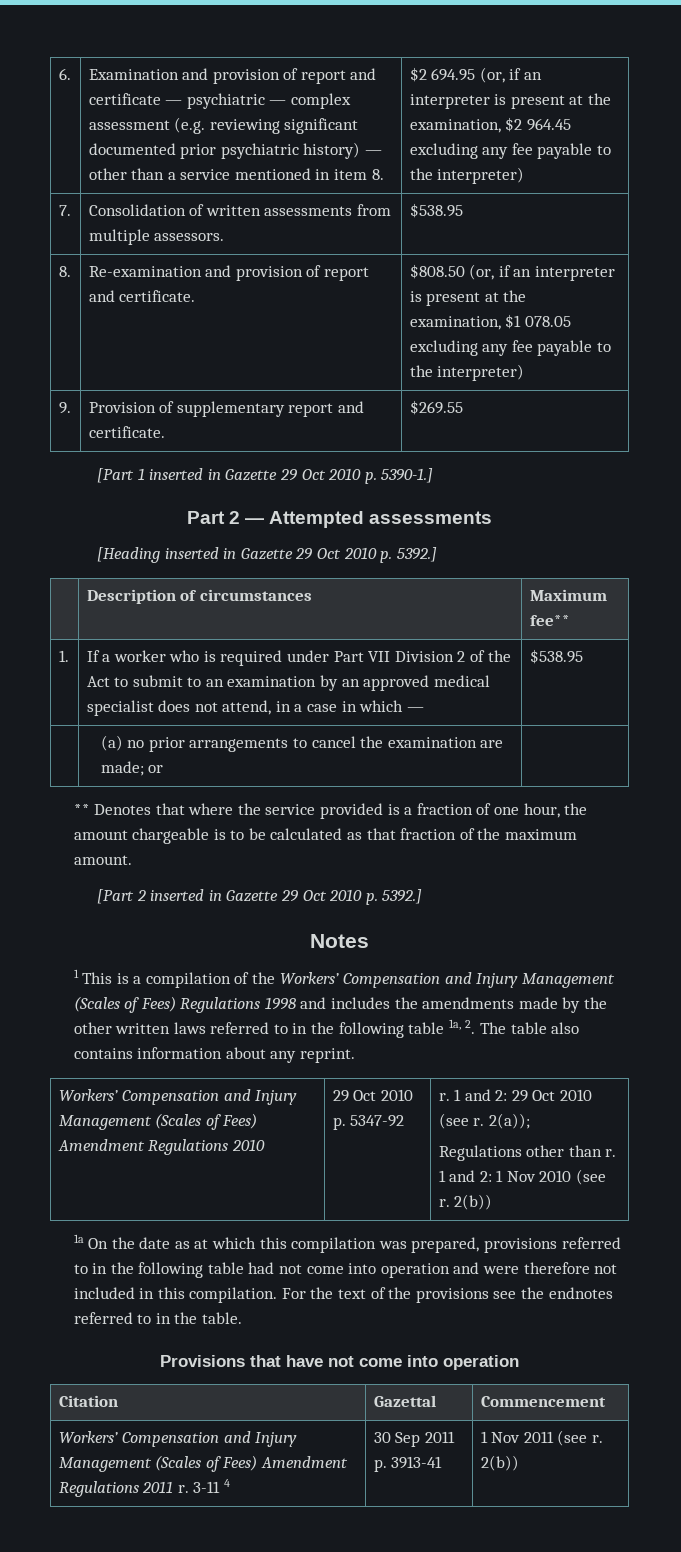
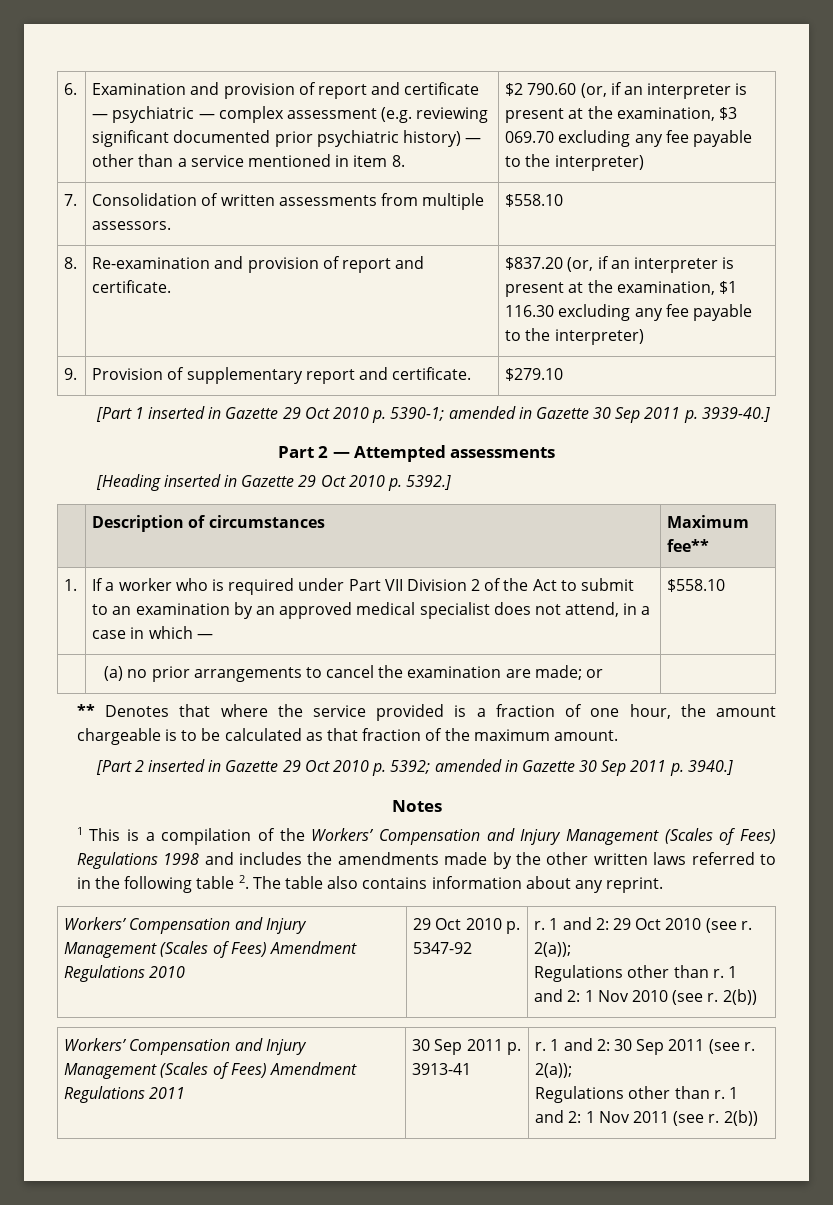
- $2 694.95 (or, if an interpreter is present at the examination, $2 964.45 excluding any fee payable to the interpreter)
+ $2 790.60 (or, if an interpreter is present at the examination, $3 069.70 excluding any fee payable to the interpreter)
- 7. | Consolidation of written assessments from multiple assessors. | $538.95
+ 7. | Consolidation of written assessments from multiple assessors. | $558.10
- 8. | Re-examination and provision of report and certificate. | $808.50 (or, if an interpreter is present at the examination, $1 078.05 excluding any fee payable to the interpreter)
+ 8. | Re-examination and provision of report and certificate. | $837.20 (or, if an interpreter is present at the examination, $1 116.30 excluding any fee payable to the interpreter)
- 9. | Provision of supplementary report and certificate. | $269.55
+ 9. | Provision of supplementary report and certificate. | $279.10
- [Part 1 inserted in Gazette 29 Oct 2010 p. 5390-1.]
+ [Part 1 inserted in Gazette 29 Oct 2010 p. 5390-1; amended in Gazette 30 Sep 2011 p. 3939-40.]
- 1. | If a worker who is required under Part VII Division 2 of the Act to submit to an examination by an approved medical specialist does not attend, in a case in which — | $538.95
+ 1. | If a worker who is required under Part VII Division 2 of the Act to submit to an examination by an approved medical specialist does not attend, in a case in which — | $558.10
- [Part 2 inserted in Gazette 29 Oct 2010 p. 5392.]
+ [Part 2 inserted in Gazette 29 Oct 2010 p. 5392; amended in Gazette 30 Sep 2011 p. 3940.]
- 1 This is a compilation of the Workers’ Compensation and Injury Management (Scales of Fees) Regulations 1998 and includes the amendments made by the other written laws referred to in the following table 1a, 2. The table also contains information about any reprint.
+ 1 This is a compilation of the Workers’ Compensation and Injury Management (Scales of Fees) Regulations 1998 and includes the amendments made by the other written laws referred to in the following table 2. The table also contains information about any reprint.
- 1a On the date as at which this compilation was prepared, provisions referred to in the following table had not come into operation and were therefore not included in this compilation. For the text of the provisions see the endnotes referred to in the table.
- Provisions that have not come into operation
- Citation | Gazettal | Commencement
- Workers’ Compensation and Injury Management (Scales of Fees) Amendment Regulations 2011 r. 3-11 4 | 30 Sep 2011 p. 3913-41 | 1 Nov 2011 (see r. 2(b))
+ Workers’ Compensation and Injury Management (Scales of Fees) Amendment Regulations 2011 | 30 Sep 2011 p. 3913-41 | r. 1 and 2: 30 Sep 2011 (see r. 2(a));
+ Regulations other than r. 1 and 2: 1 Nov 2011 (see r. 2(b))

